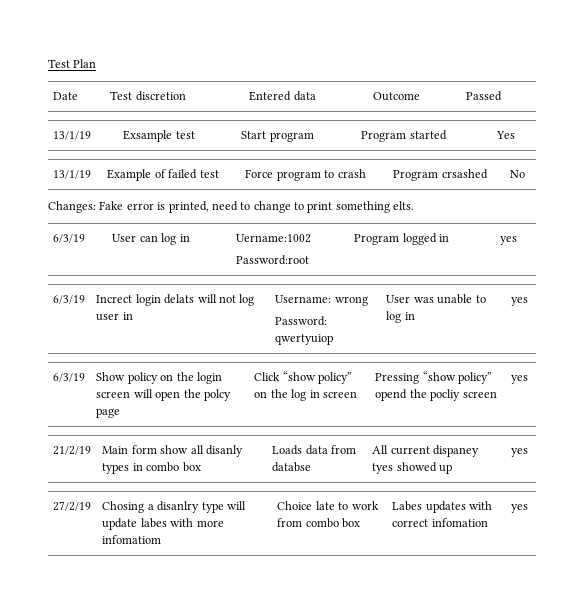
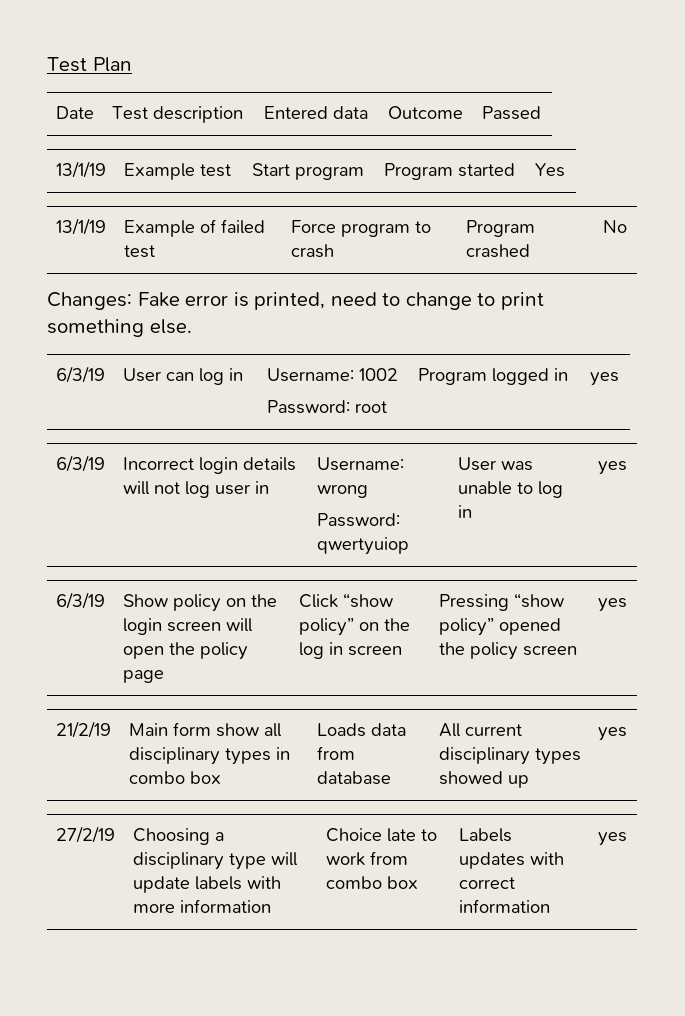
- Date | Test discretion | Entered data | Outcome | Passed
+ Date | Test description | Entered data | Outcome | Passed
- 13/1/19 | Exsample test | Start program | Program started | Yes
+ 13/1/19 | Example test | Start program | Program started | Yes
- 13/1/19 | Example of failed test | Force program to crash | Program crsashed | No
+ 13/1/19 | Example of failed test | Force program to crash | Program crashed | No
- Changes: Fake error is printed, need to change to print something elts.
+ Changes: Fake error is printed, need to change to print something else.
- 6/3/19 | User can log in | Uername:1002
- Password:root | Program logged in | yes
+ 6/3/19 | User can log in | Username: 1002
+ Password: root | Program logged in | yes
- 6/3/19 | Increct login delats will not log user in | Username: wrong
+ 6/3/19 | Incorrect login details will not log user in | Username: wrong
- 6/3/19 | Show policy on the login screen will open the polcy page | Click “show policy” on the log in screen | Pressing “show policy” opend the pocliy screen | yes
+ 6/3/19 | Show policy on the login screen will open the policy page | Click “show policy” on the log in screen | Pressing “show policy” opened the policy screen | yes
- 21/2/19 | Main form show all disanly types in combo box | Loads data from databse | All current dispaney tyes showed up | yes
+ 21/2/19 | Main form show all disciplinary types in combo box | Loads data from database | All current disciplinary types showed up | yes
- 27/2/19 | Chosing a disanlry type will update labes with more infomatiom | Choice late to work from combo box | Labes updates with correct infomation | yes
+ 27/2/19 | Choosing a disciplinary type will update labels with more information | Choice late to work from combo box | Labels updates with correct information | yes

